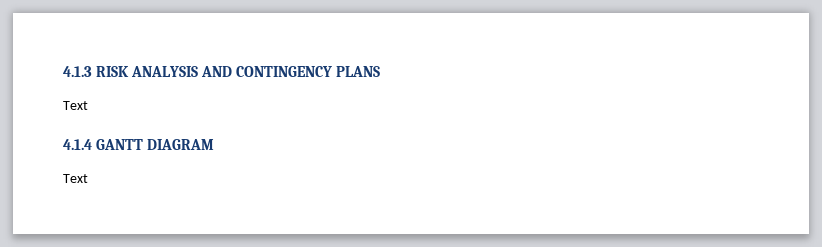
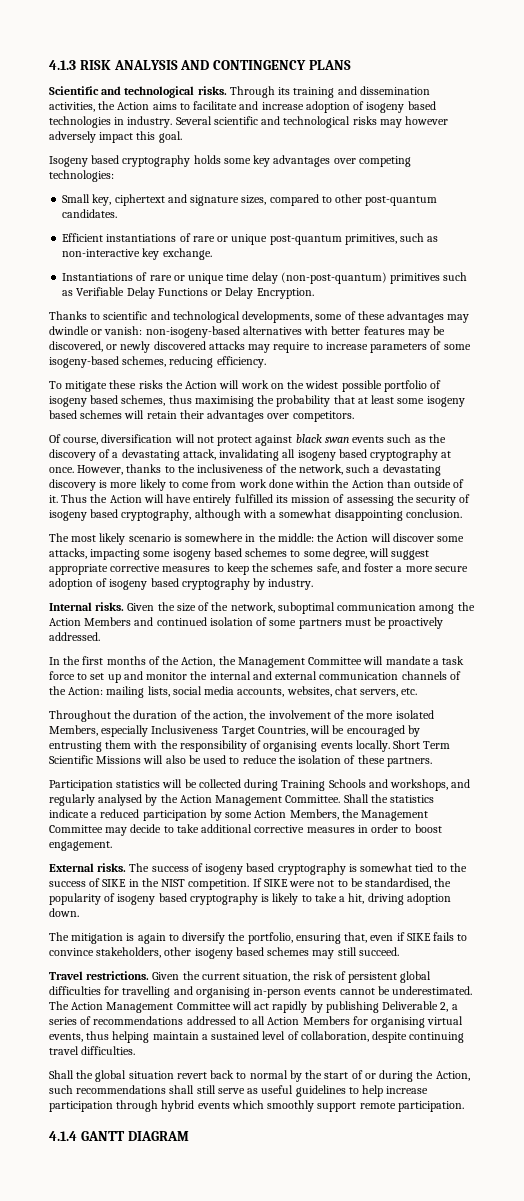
  4.1.3 RISK ANALYSIS AND CONTINGENCY PLANS
- Text
+ Scientific and technological risks. Through its training and dissemination activities, the Action aims to facilitate and increase adoption of isogeny based technologies in industry. Several scientific and technological risks may however adversely impact this goal.
+ Isogeny based cryptography holds some key advantages over competing technologies:
+ Small key, ciphertext and signature sizes, compared to other post-quantum candidates.
+ Efficient instantiations of rare or unique post-quantum primitives, such as non-interactive key exchange.
+ Instantiations of rare or unique time delay (non-post-quantum) primitives such as Verifiable Delay Functions or Delay Encryption.
+ Thanks to scientific and technological developments, some of these advantages may dwindle or vanish: non-isogeny-based alternatives with better features may be discovered, or newly discovered attacks may require to increase parameters of some isogeny-based schemes, reducing efficiency.
+ To mitigate these risks the Action will work on the widest possible portfolio of isogeny based schemes, thus maximising the probability that at least some isogeny based schemes will retain their advantages over competitors.
+ Of course, diversification will not protect against black swan events such as the discovery of a devastating attack, invalidating all isogeny based cryptography at once. However, thanks to the inclusiveness of the network, such a devastating discovery is more likely to come from work done within the Action than outside of it. Thus the Action will have entirely fulfilled its mission of assessing the security of isogeny based cryptography, although with a somewhat disappointing conclusion.
+ The most likely scenario is somewhere in the middle: the Action will discover some attacks, impacting some isogeny based schemes to some degree, will suggest appropriate corrective measures to keep the schemes safe, and foster a more secure adoption of isogeny based cryptography by industry.
+ Internal risks. Given the size of the network, suboptimal communication among the Action Members and continued isolation of some partners must be proactively addressed.
+ In the first months of the Action, the Management Committee will mandate a task force to set up and monitor the internal and external communication channels of the Action: mailing lists, social media accounts, websites, chat servers, etc.
+ Throughout the duration of the action, the involvement of the more isolated Members, especially Inclusiveness Target Countries, will be encouraged by entrusting them with the responsibility of organising events locally. Short Term Scientific Missions will also be used to reduce the isolation of these partners.
+ Participation statistics will be collected during Training Schools and workshops, and regularly analysed by the Action Management Committee. Shall the statistics indicate a reduced participation by some Action Members, the Management Committee may decide to take additional corrective measures in order to boost engagement.
+ External risks. The success of isogeny based cryptography is somewhat tied to the success of SIKE in the NIST competition. If SIKE were not to be standardised, the popularity of isogeny based cryptography is likely to take a hit, driving adoption down.
+ The mitigation is again to diversify the portfolio, ensuring that, even if SIKE fails to convince stakeholders, other isogeny based schemes may still succeed.
+ Travel restrictions. Given the current situation, the risk of persistent global difficulties for travelling and organising in-person events cannot be underestimated. The Action Management Committee will act rapidly by publishing Deliverable 2, a series of recommendations addressed to all Action Members for organising virtual events, thus helping maintain a sustained level of collaboration, despite continuing travel difficulties.
+ Shall the global situation revert back to normal by the start of or during the Action, such recommendations shall still serve as useful guidelines to help increase participation through hybrid events which smoothly support remote participation.
  4.1.4 GANTT DIAGRAM
- Text

